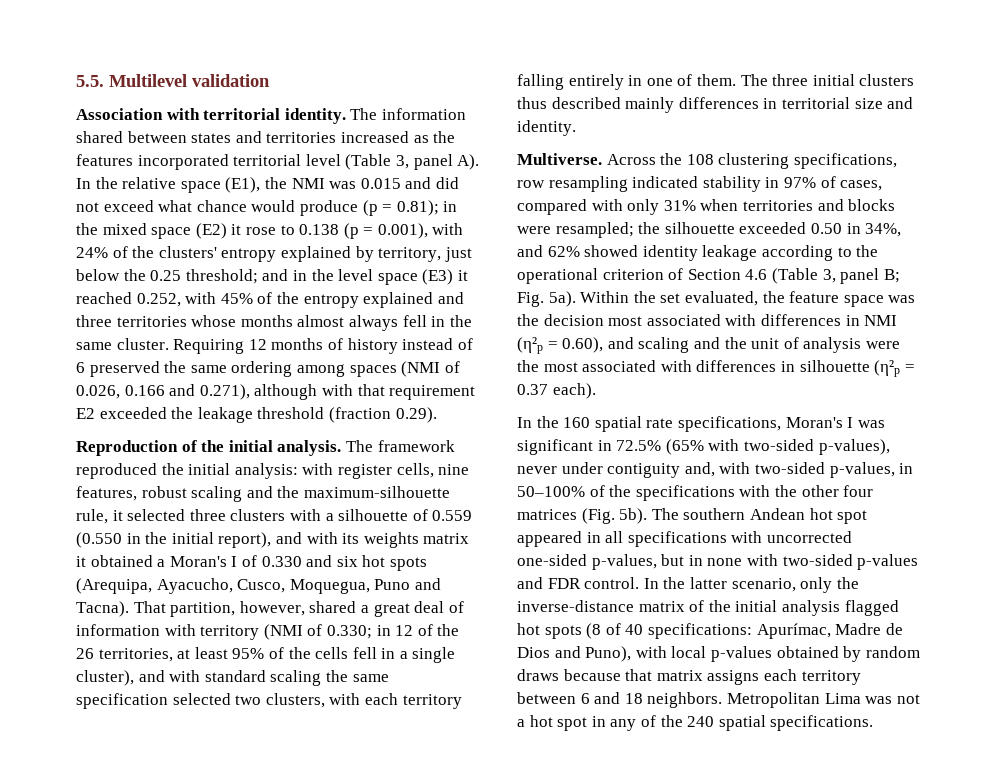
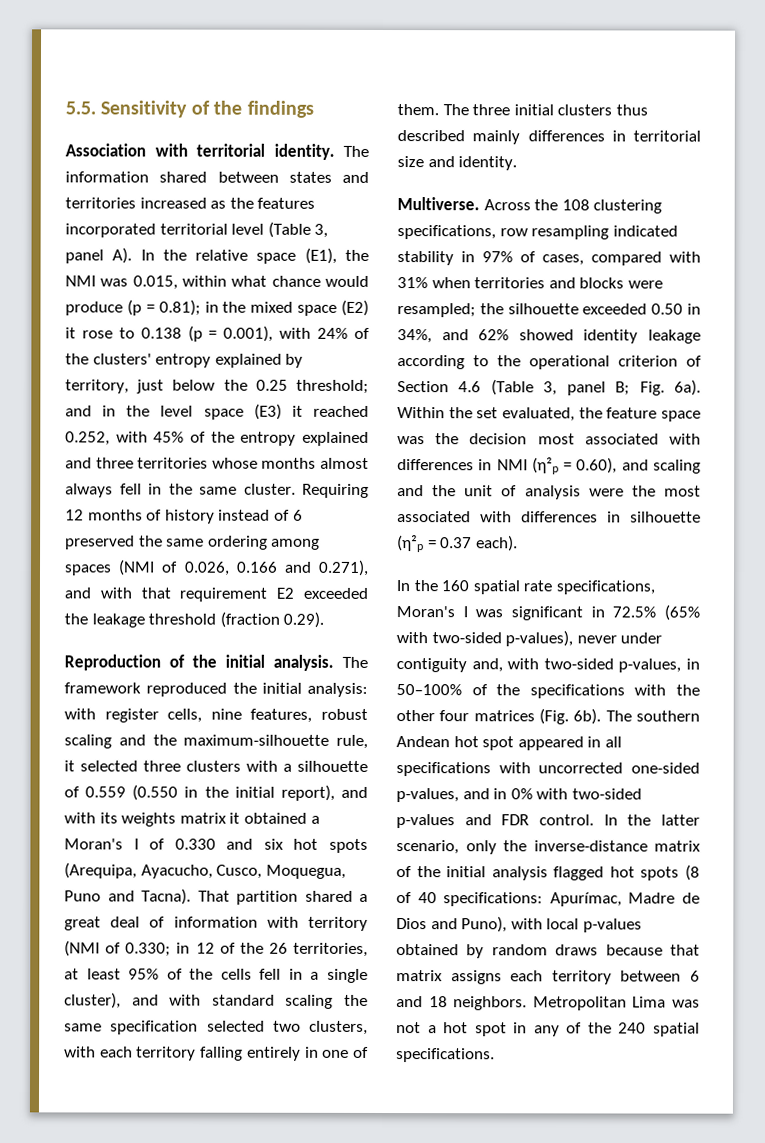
- 5.5. Multilevel validation
+ 5.5. Sensitivity of the findings
- The information shared between states and territories increased as the features incorporated territorial level (Table 3, panel A). In the relative space (E1), the NMI was 0.015 and did not exceed what chance would produce (p = 0.81);
+ The information shared between states and territories increased as the features incorporated territorial level (Table 3, panel A). In the relative space (E1), the NMI was 0.015, within what chance would produce (p = 0.81);
- Requiring 12 months of history instead of 6 preserved the same ordering among spaces (NMI of 0.026, 0.166 and 0.271), although with that requirement E2 exceeded the leakage threshold (fraction 0.29).
+ Requiring 12 months of history instead of 6 preserved the same ordering among spaces (NMI of 0.026, 0.166 and 0.271), and with that requirement E2 exceeded the leakage threshold (fraction 0.29).
- That partition, however, shared a great deal of information with territory (NMI of 0.330; in 12 of the 26 territories, at least 95% of the cells fell in a single cluster), and with standard scaling the same specification selected two clusters, with each territory falling entirely in one of them.
+ That partition shared a great deal of information with territory (NMI of 0.330; in 12 of the 26 territories, at least 95% of the cells fell in a single cluster), and with standard scaling the same specification selected two clusters, with each territory falling entirely in one of them.
- Across the 108 clustering specifications, row resampling indicated stability in 97% of cases, compared with only 31% when territories and blocks were resampled; the silhouette exceeded 0.50 in 34%, and 62% showed identity leakage according to the operational criterion of Section 4.6 (Table 3, panel B; Fig. 5a).
+ Across the 108 clustering specifications, row resampling indicated stability in 97% of cases, compared with 31% when territories and blocks were resampled; the silhouette exceeded 0.50 in 34%, and 62% showed identity leakage according to the operational criterion of Section 4.6 (Table 3, panel B; Fig. 6a).
- In the 160 spatial rate specifications, Moran's I was significant in 72.5% (65% with two-sided p-values), never under contiguity and, with two-sided p-values, in 50–100% of the specifications with the other four matrices (Fig. 5b).
+ In the 160 spatial rate specifications, Moran's I was significant in 72.5% (65% with two-sided p-values), never under contiguity and, with two-sided p-values, in 50–100% of the specifications with the other four matrices (Fig. 6b).
- The southern Andean hot spot appeared in all specifications with uncorrected one-sided p-values, but in none with two-sided p-values and FDR control.
+ The southern Andean hot spot appeared in all specifications with uncorrected one-sided p-values, and in 0% with two-sided p-values and FDR control.

